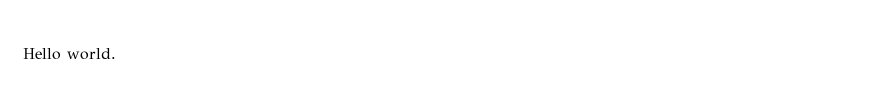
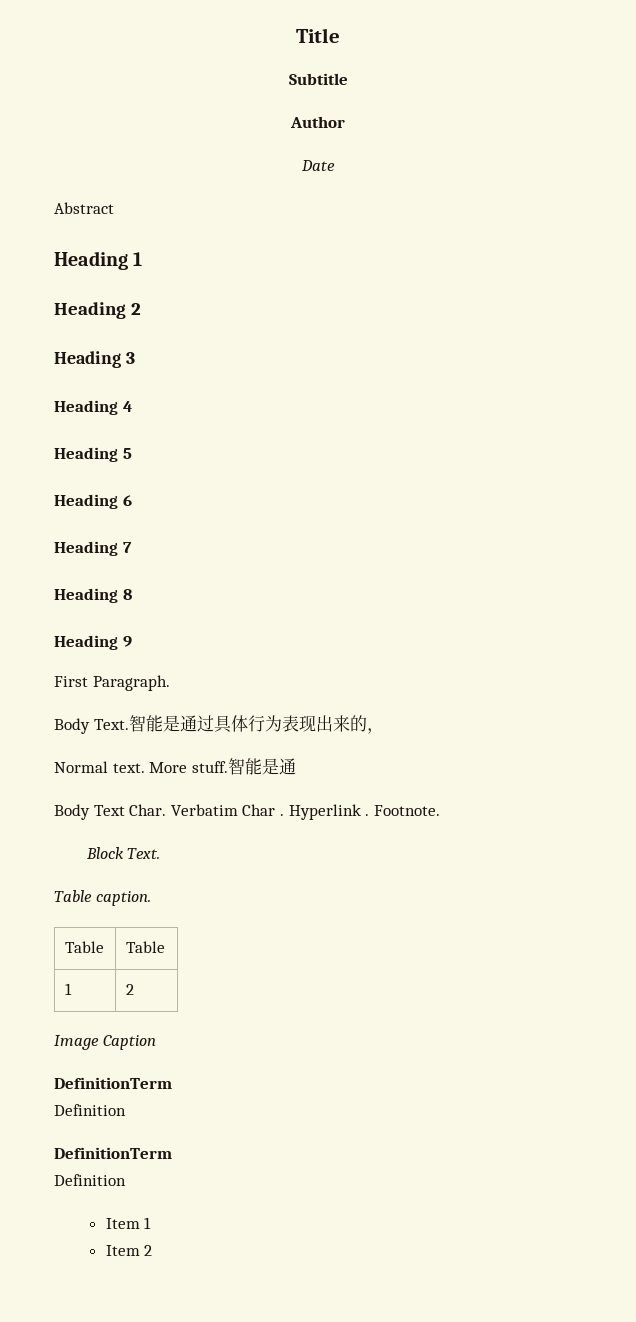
- Hello world.
+ Title
+ Subtitle
+ Author
+ Date
+ Abstract
+ Heading 1
+ Heading 2
+ Heading 3
+ Heading 4
+ Heading 5
+ Heading 6
+ Heading 7
+ Heading 8
+ Heading 9
+ First Paragraph.
+ Body Text.智能是通过具体行为表现出来的，
+ Normal text. More stuff.智能是通
+ Body Text Char. Verbatim Char . Hyperlink . Footnote.
+ Block Text.
+ Table caption.
+ Table | Table
+ 1 | 2
+ Image Caption
+ DefinitionTerm
+ Definition
+ DefinitionTerm
+ Definition
+ Item 1
+ Item 2

